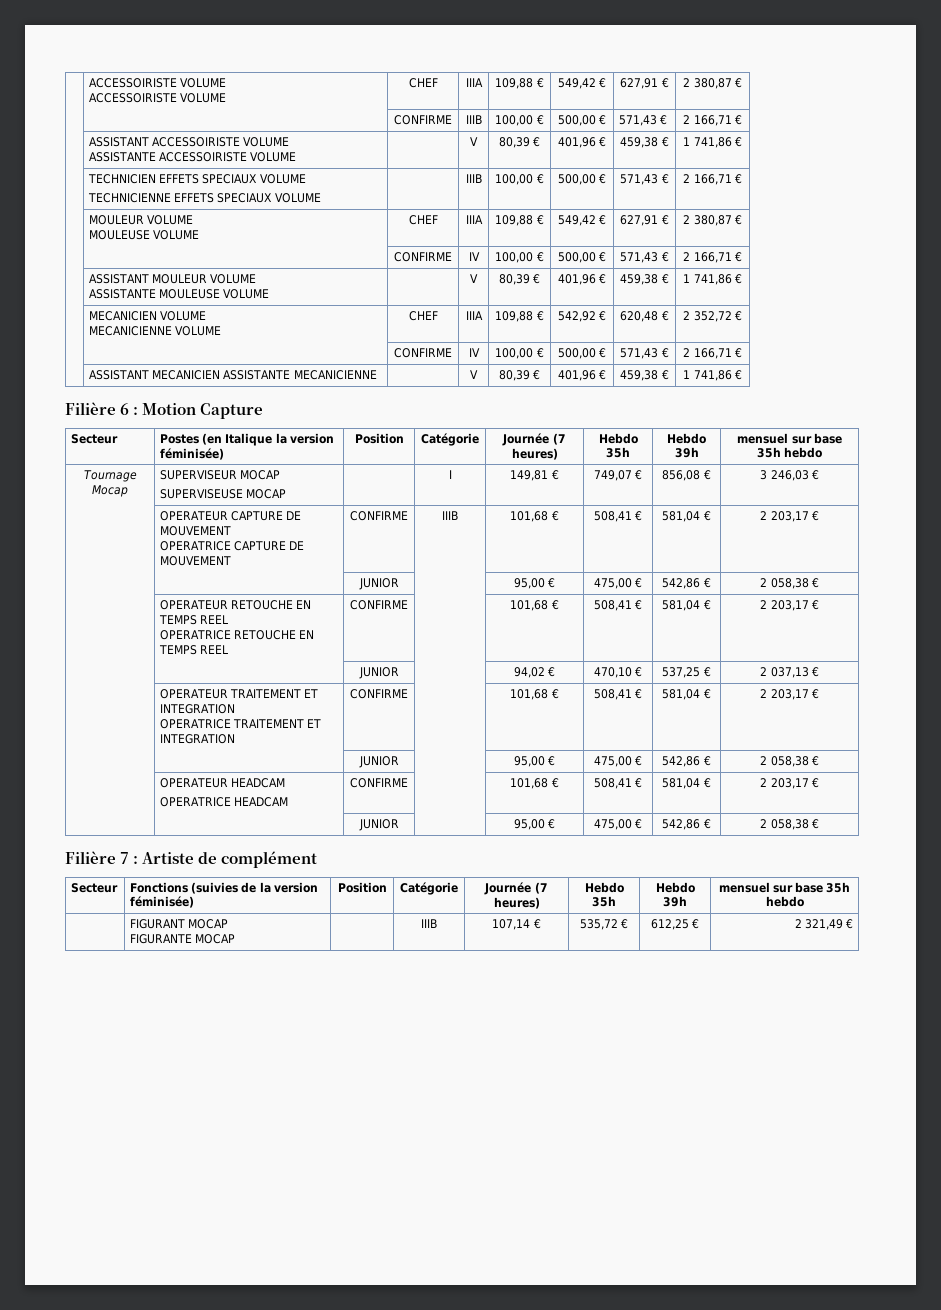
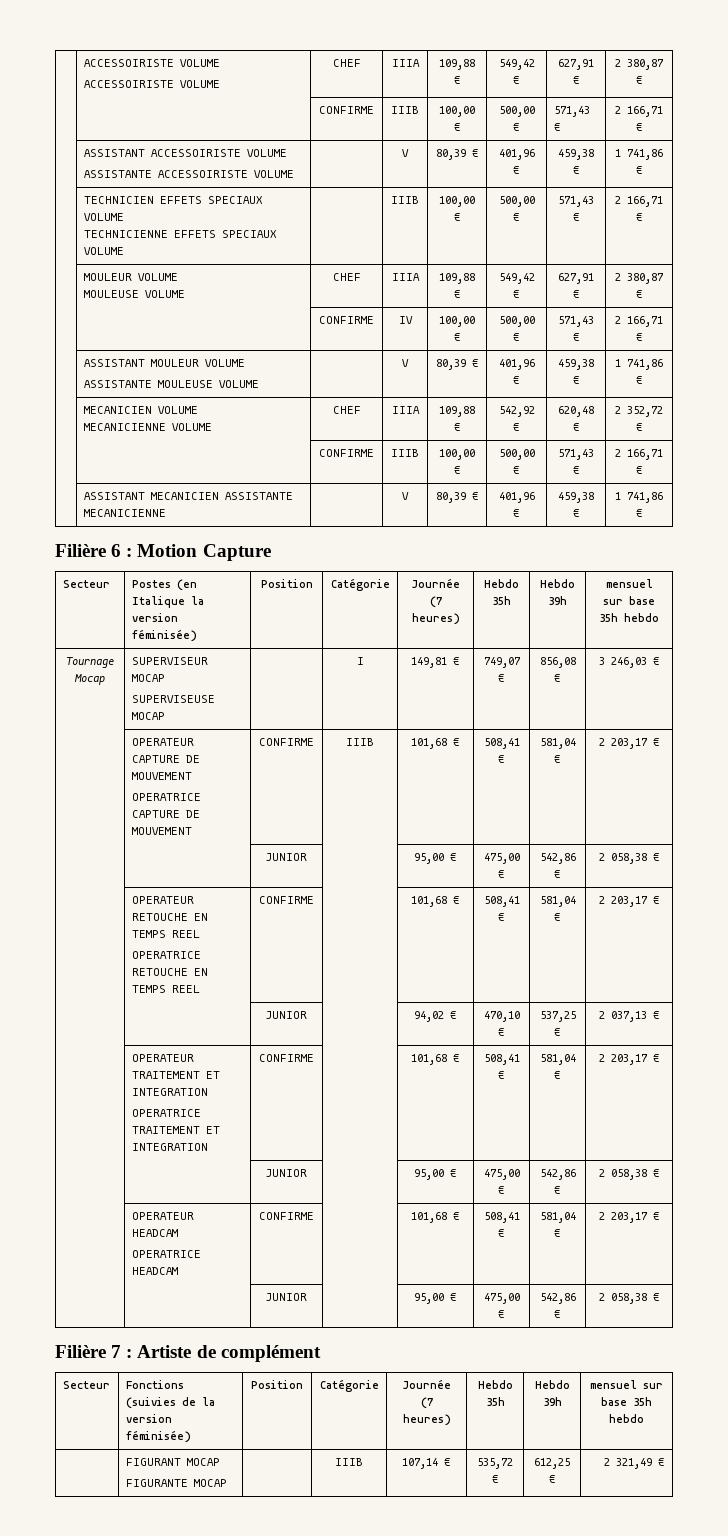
  | MECANICIEN VOLUME
  MECANICIENNE VOLUME | CHEF | IIIA | 109,88 € | 542,92 € | 620,48 € | 2 352,72 €
- | | CONFIRME | IV | 100,00 € | 500,00 € | 571,43 € | 2 166,71 €
+ | | CONFIRME | IIIB | 100,00 € | 500,00 € | 571,43 € | 2 166,71 €

